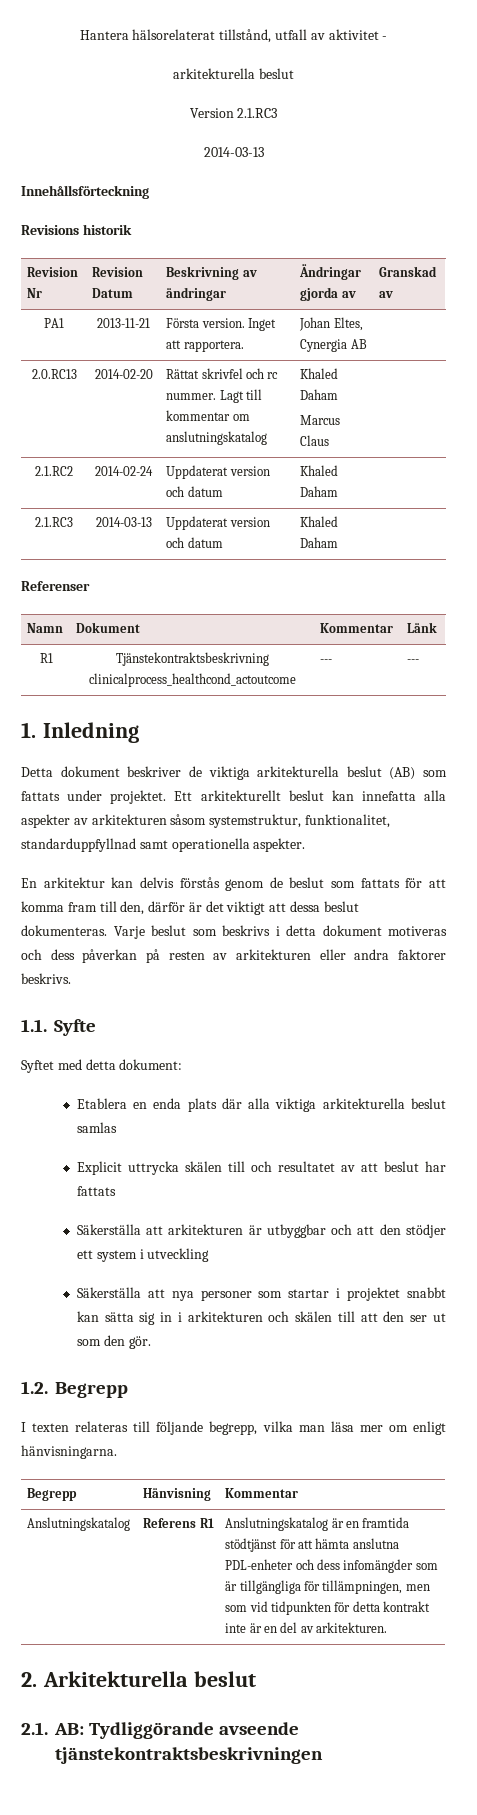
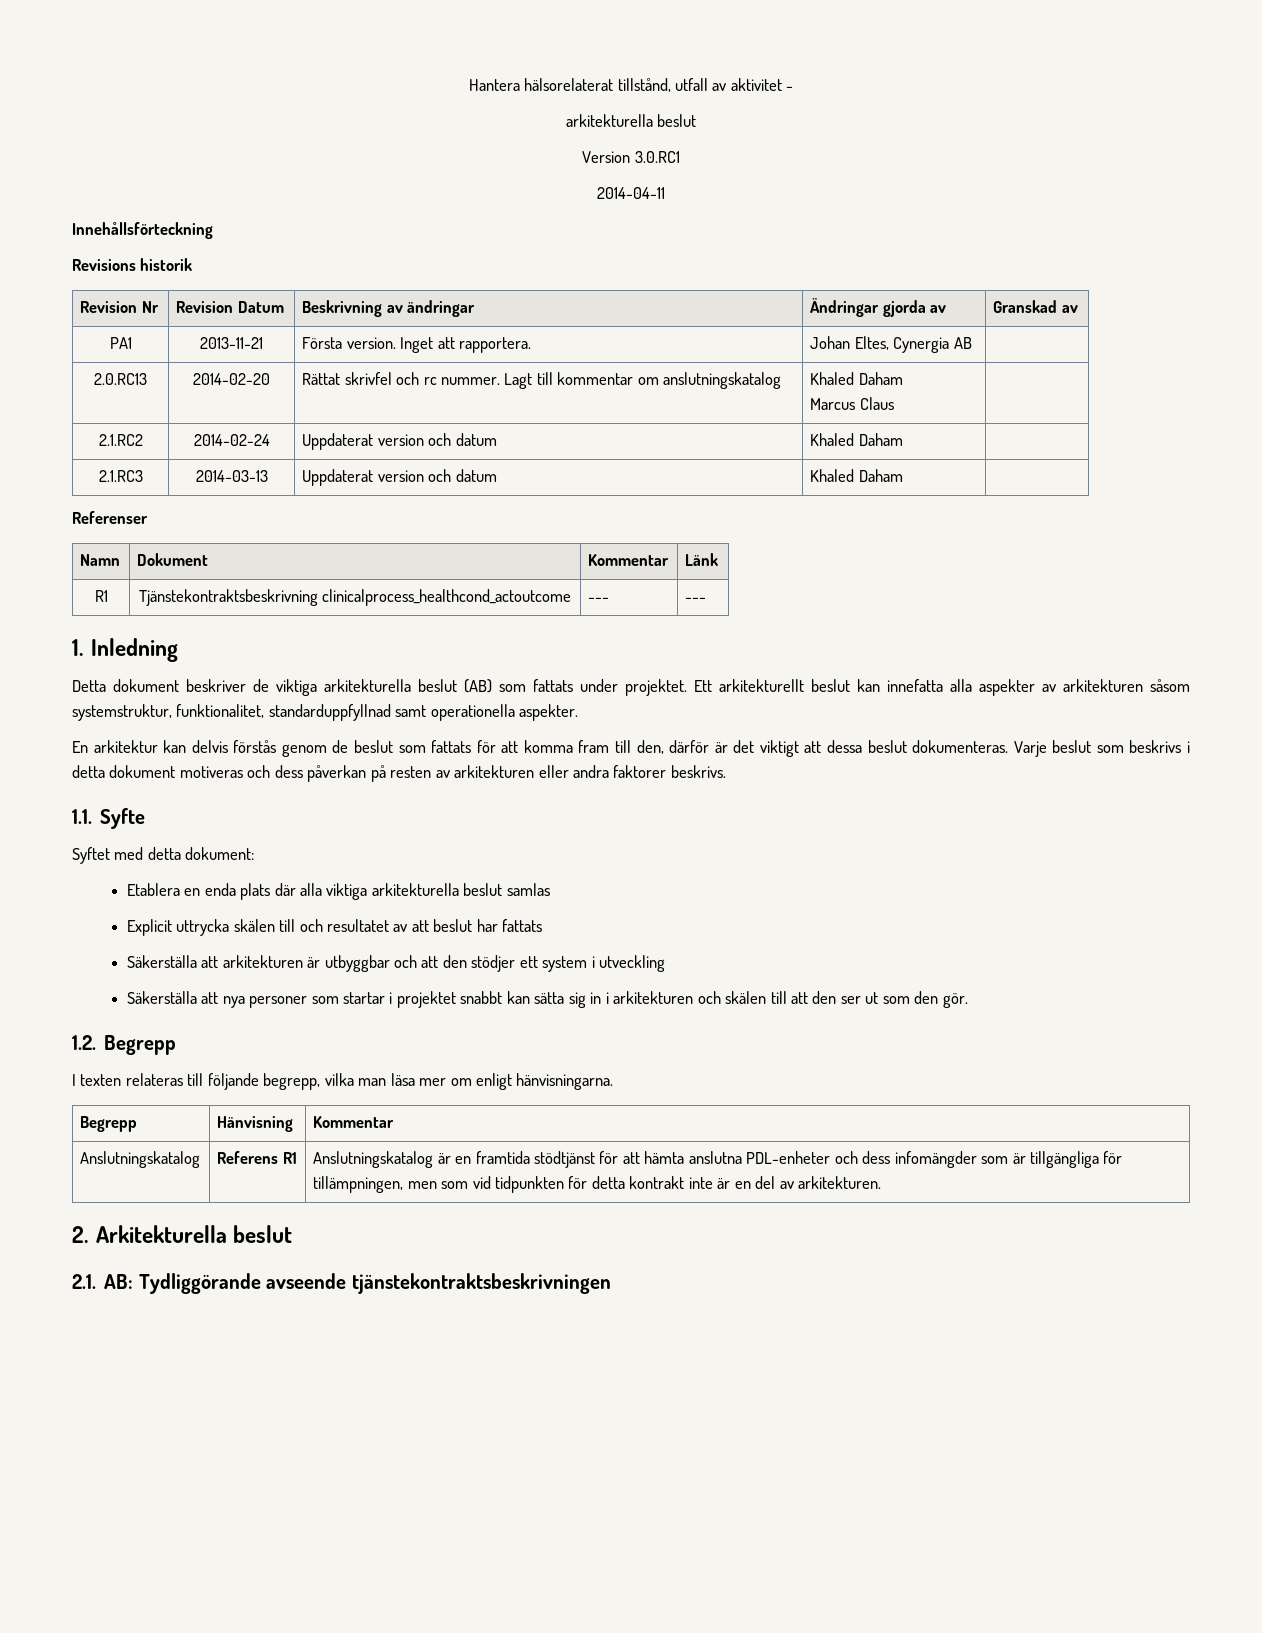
- Version 2.1.RC3
- 2014-03-13
+ Version 3.0.RC1
+ 2014-04-11

